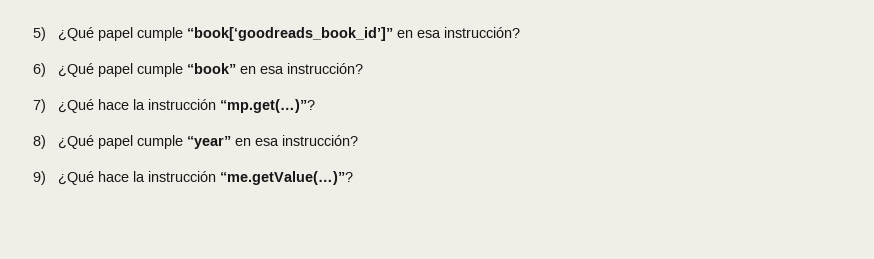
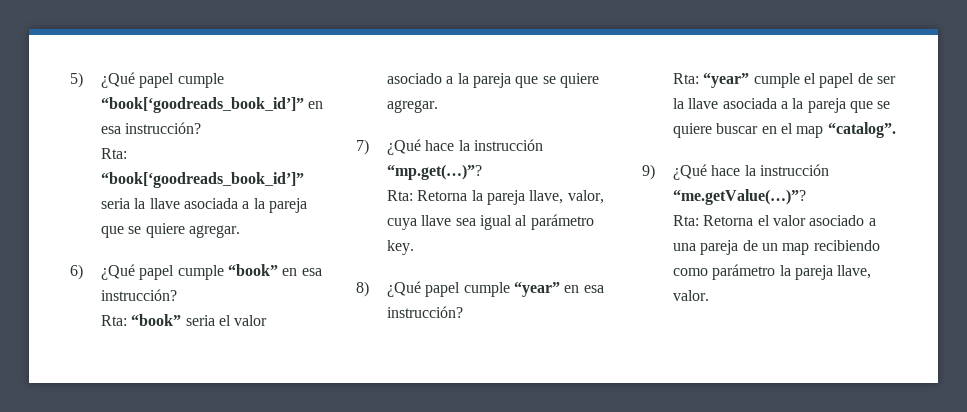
+ Rta: “book[‘goodreads_book_id’]” seria la llave asociada a la pareja que se quiere agregar.
+ Rta: “book” seria el valor asociado a la pareja que se quiere agregar.
+ Rta: Retorna la pareja llave, valor, cuya llave sea igual al parámetro key.
+ Rta: “year” cumple el papel de ser la llave asociada a la pareja que se quiere buscar en el map “catalog”.
+ Rta: Retorna el valor asociado a una pareja de un map recibiendo como parámetro la pareja llave, valor.

